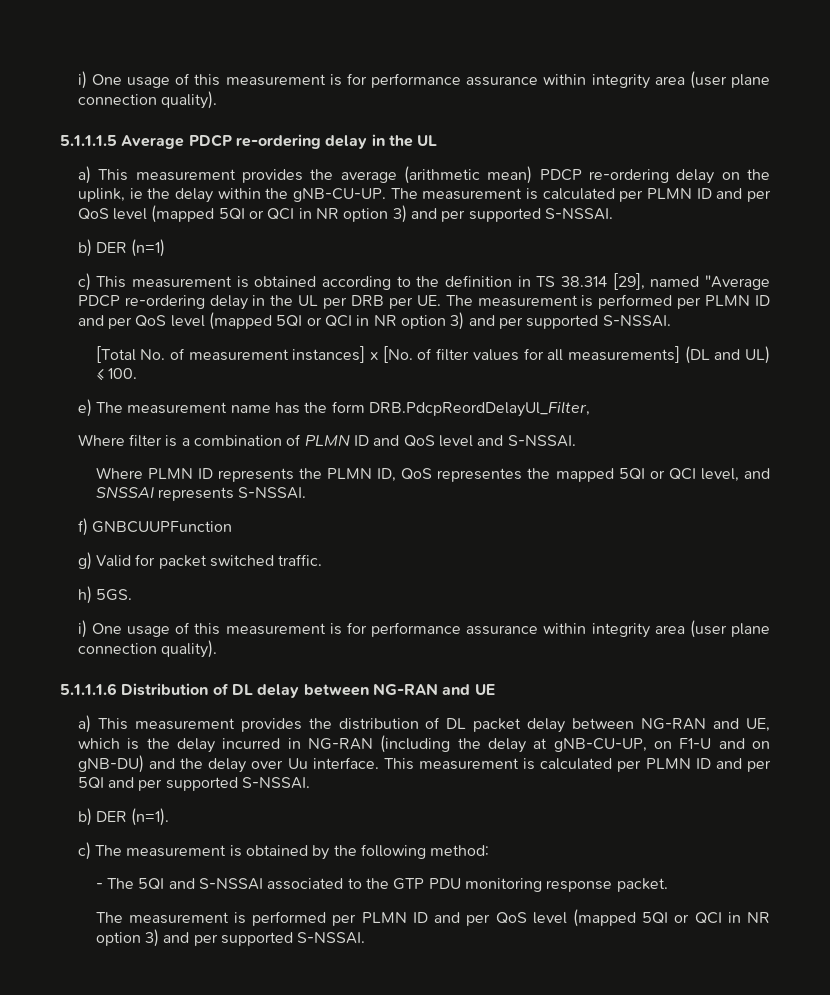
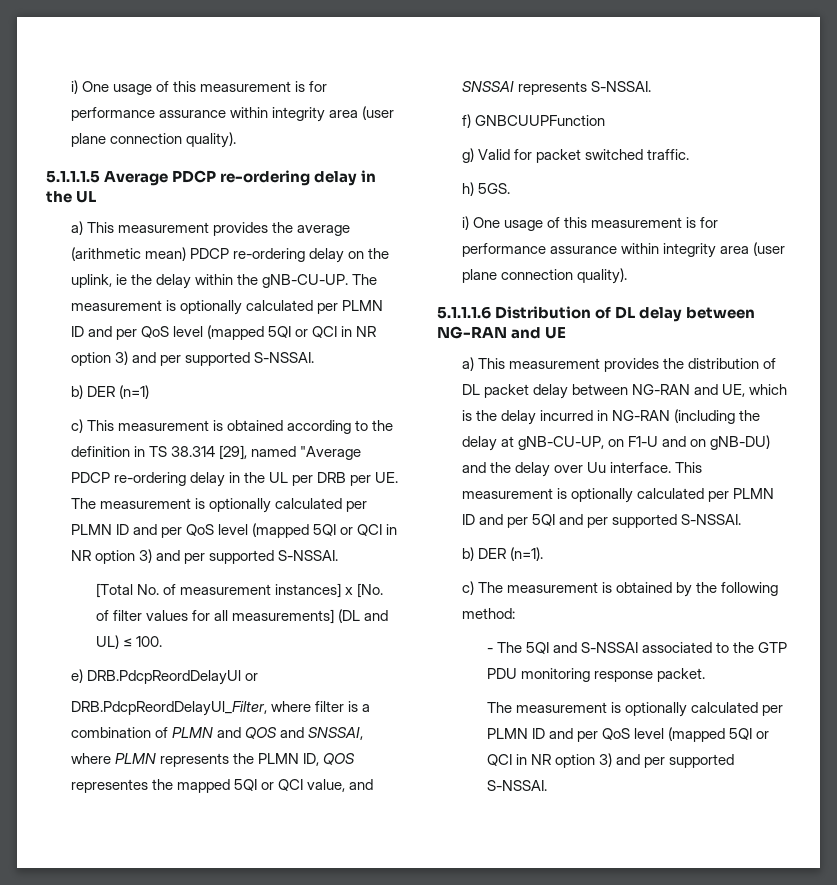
- a) This measurement provides the average (arithmetic mean) PDCP re-ordering delay on the uplink, ie the delay within the gNB-CU-UP. The measurement is calculated per PLMN ID and per QoS level (mapped 5QI or QCI in NR option 3) and per supported S-NSSAI.
+ a) This measurement provides the average (arithmetic mean) PDCP re-ordering delay on the uplink, ie the delay within the gNB-CU-UP. The measurement is optionally calculated per PLMN ID and per QoS level (mapped 5QI or QCI in NR option 3) and per supported S-NSSAI.
- c) This measurement is obtained according to the definition in TS 38.314 [29], named "Average PDCP re-ordering delay in the UL per DRB per UE. The measurement is performed per PLMN ID and per QoS level (mapped 5QI or QCI in NR option 3) and per supported S-NSSAI.
+ c) This measurement is obtained according to the definition in TS 38.314 [29], named "Average PDCP re-ordering delay in the UL per DRB per UE. The measurement is optionally calculated per PLMN ID and per QoS level (mapped 5QI or QCI in NR option 3) and per supported S-NSSAI.
- e) The measurement name has the form DRB.PdcpReordDelayUl_Filter,
- Where filter is a combination of PLMN ID and QoS level and S-NSSAI.
- Where PLMN ID represents the PLMN ID, QoS representes the mapped 5QI or QCI level, and SNSSAI represents S-NSSAI.
+ e) DRB.PdcpReordDelayUl or
+ DRB.PdcpReordDelayUl_Filter, where filter is a combination of PLMN and QOS and SNSSAI, where PLMN represents the PLMN ID, QOS representes the mapped 5QI or QCI value, and SNSSAI represents S-NSSAI.
- This measurement is calculated per PLMN ID and per 5QI and per supported S-NSSAI.
+ This measurement is optionally calculated per PLMN ID and per 5QI and per supported S-NSSAI.
  - The 5QI and S-NSSAI associated to the GTP PDU monitoring response packet.
- The measurement is performed per PLMN ID and per QoS level (mapped 5QI or QCI in NR option 3) and per supported S-NSSAI.
+ The measurement is optionally calculated per PLMN ID and per QoS level (mapped 5QI or QCI in NR option 3) and per supported S-NSSAI.

